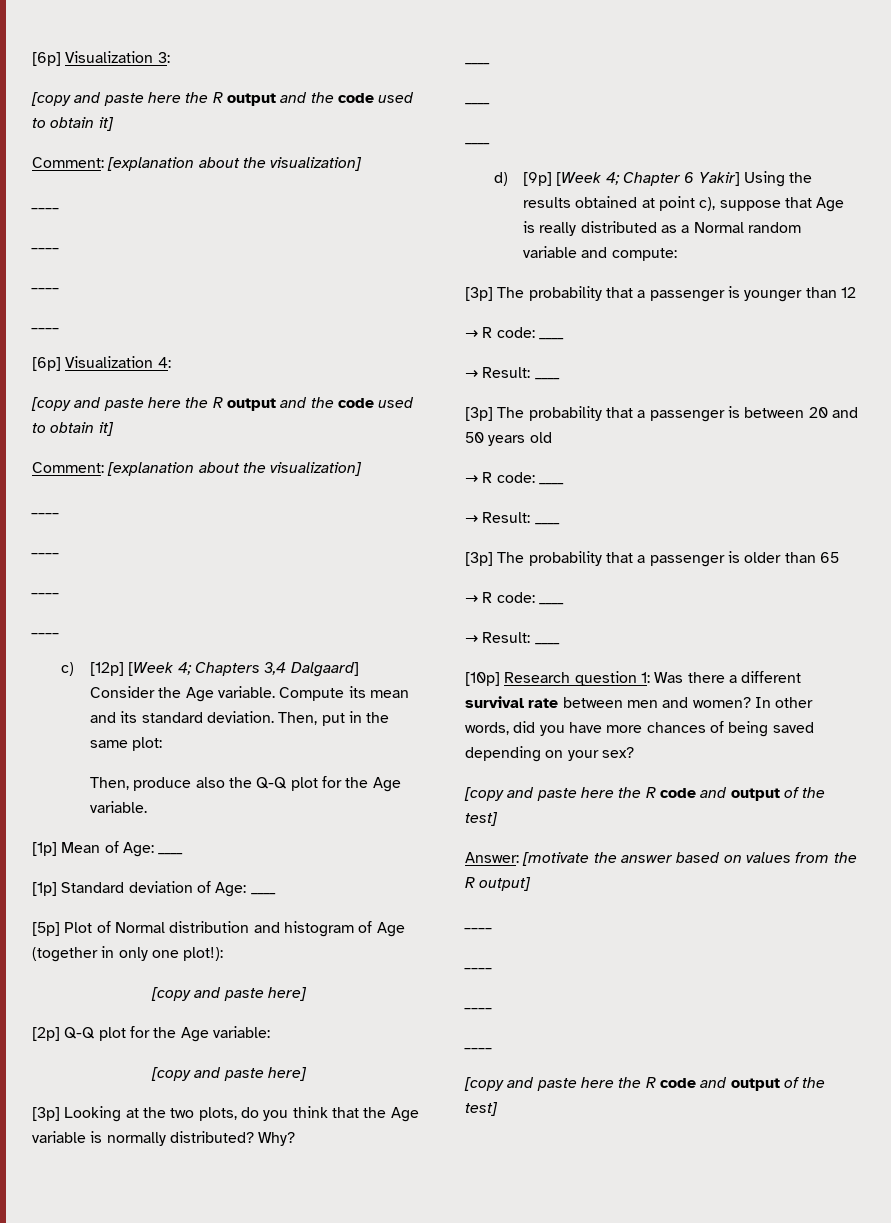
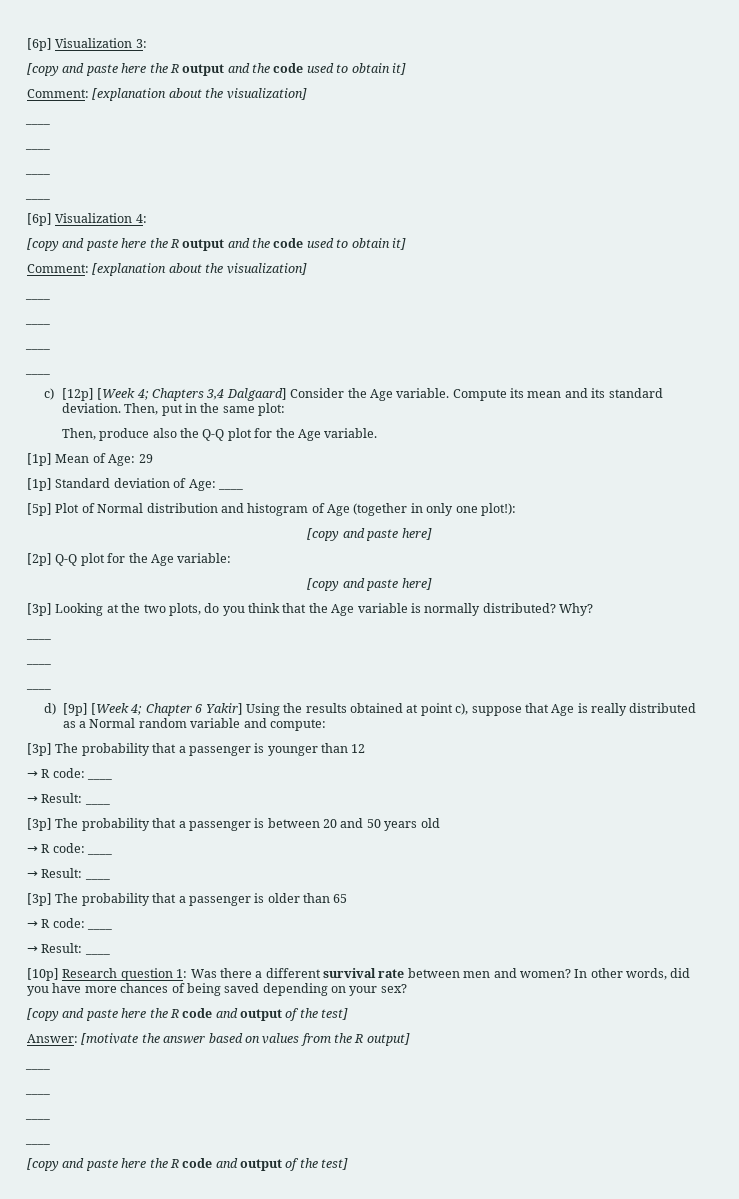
- [1p] Mean of Age: ____
+ [1p] Mean of Age: 29

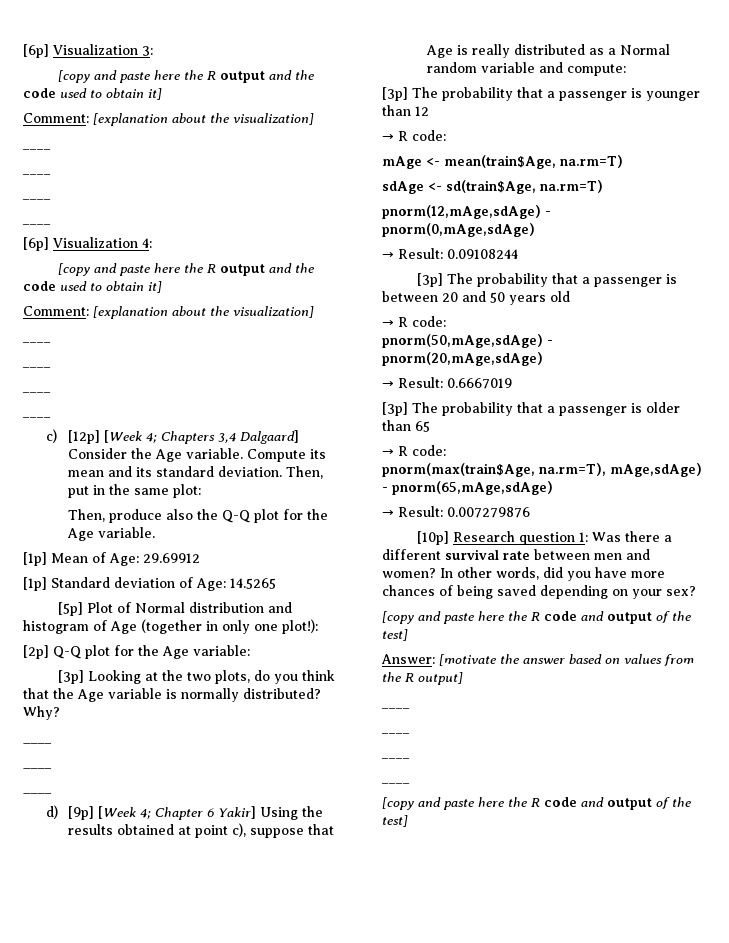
- [1p] Mean of Age: 29
+ [1p] Mean of Age: 29.69912
- [1p] Standard deviation of Age: ____
+ [1p] Standard deviation of Age: 14.5265
  [5p] Plot of Normal distribution and histogram of Age (together in only one plot!):
- [copy and paste here]
  [2p] Q-Q plot for the Age variable:
- [copy and paste here]
  [3p] The probability that a passenger is younger than 12
- → R code: ____
- → Result: ____
+ → R code:
+ mAge <- mean(train$Age, na.rm=T)
+ sdAge <- sd(train$Age, na.rm=T)
+ pnorm(12,mAge,sdAge) - pnorm(0,mAge,sdAge)
+ → Result: 0.09108244
  [3p] The probability that a passenger is between 20 and 50 years old
- → R code: ____
- → Result: ____
+ → R code:
+ pnorm(50,mAge,sdAge) - pnorm(20,mAge,sdAge)
+ → Result: 0.6667019
  [3p] The probability that a passenger is older than 65
- → R code: ____
- → Result: ____
+ → R code:
+ pnorm(max(train$Age, na.rm=T), mAge,sdAge) - pnorm(65,mAge,sdAge)
+ → Result: 0.007279876

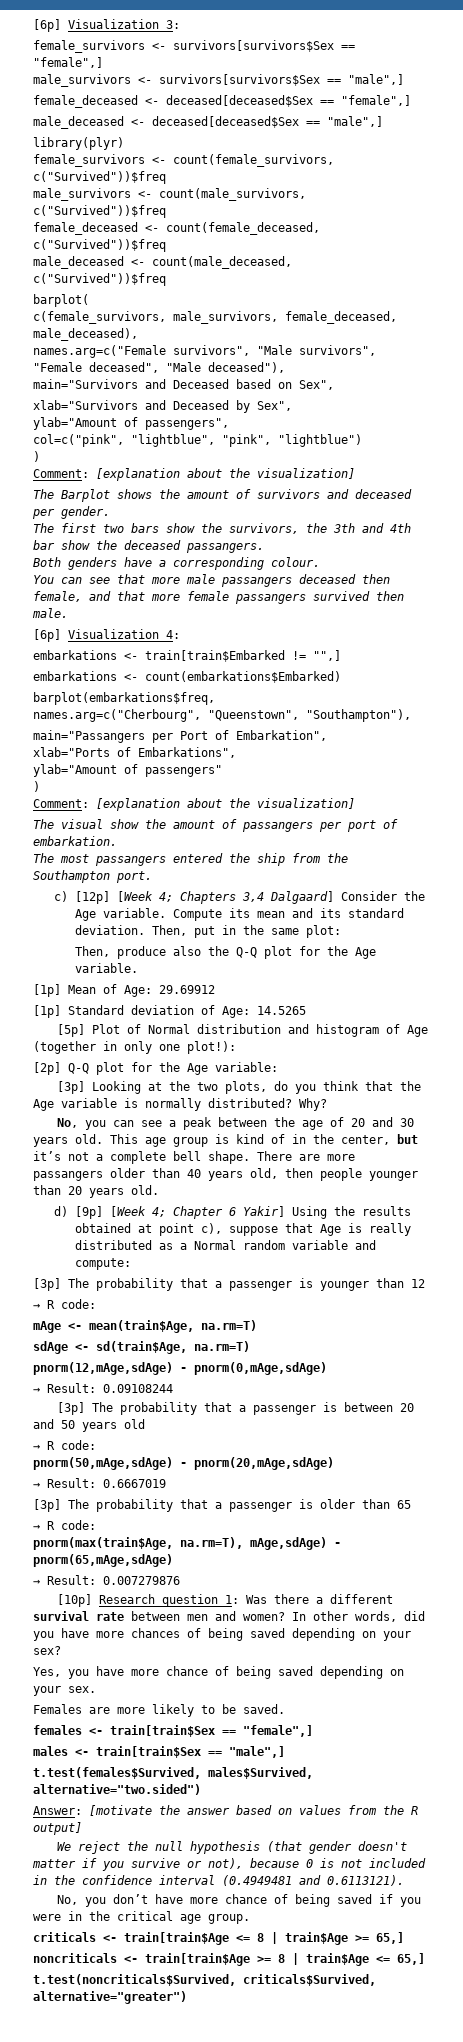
  [6p] Visualization 3:
- [copy and paste here the R output and the code used to obtain it]
+ female_survivors <- survivors[survivors$Sex == "female",]
+ male_survivors <- survivors[survivors$Sex == "male",]
+ female_deceased <- deceased[deceased$Sex == "female",]
+ male_deceased <- deceased[deceased$Sex == "male",]
+ library(plyr)
+ female_survivors <- count(female_survivors, c("Survived"))$freq
+ male_survivors <- count(male_survivors, c("Survived"))$freq
+ female_deceased <- count(female_deceased, c("Survived"))$freq
+ male_deceased <- count(male_deceased, c("Survived"))$freq
+ barplot(
+ c(female_survivors, male_survivors, female_deceased, male_deceased),
+ names.arg=c("Female survivors", "Male survivors", "Female deceased", "Male deceased"),
+ main="Survivors and Deceased based on Sex",
+ xlab="Survivors and Deceased by Sex",
+ ylab="Amount of passengers",
+ col=c("pink", "lightblue", "pink", "lightblue")
+ )
  Comment: [explanation about the visualization]
- ____
- ____
- ____
- ____
+ The Barplot shows the amount of survivors and deceased per gender.
+ The first two bars show the survivors, the 3th and 4th bar show the deceased passangers.
+ Both genders have a corresponding colour.
+ You can see that more male passangers deceased then female, and that more female passangers survived then male.
  [6p] Visualization 4:
- [copy and paste here the R output and the code used to obtain it]
+ embarkations <- train[train$Embarked != "",]
+ embarkations <- count(embarkations$Embarked)
+ barplot(embarkations$freq,
+ names.arg=c("Cherbourg", "Queenstown", "Southampton"),
+ main="Passangers per Port of Embarkation",
+ xlab="Ports of Embarkations",
+ ylab="Amount of passengers"
+ )
  Comment: [explanation about the visualization]
- ____
- ____
- ____
- ____
+ The visual show the amount of passangers per port of embarkation.
+ The most passangers entered the ship from the Southampton port.
  Why?
- ____
- ____
- ____
+ No, you can see a peak between the age of 20 and 30 years old. This age group is kind of in the center, but it’s not a complete bell shape. There are more passangers older than 40 years old, then people younger than 20 years old.
  In other words, did you have more chances of being saved depending on your sex?
- [copy and paste here the R code and output of the test]
+ Yes, you have more chance of being saved depending on your sex.
+ Females are more likely to be saved.
+ females <- train[train$Sex == "female",]
+ males <- train[train$Sex == "male",]
+ t.test(females$Survived, males$Survived, alternative="two.sided")
  Answer: [motivate the answer based on values from the R output]
- ____
- ____
- ____
- ____
- [copy and paste here the R code and output of the test]
+ We reject the null hypothesis (that gender doesn't matter if you survive or not), because 0 is not included in the confidence interval (0.4949481 and 0.6113121).
+ No, you don’t have more chance of being saved if you were in the critical age group.
+ criticals <- train[train$Age <= 8 | train$Age >= 65,]
+ noncriticals <- train[train$Age >= 8 | train$Age <= 65,]
+ t.test(noncriticals$Survived, criticals$Survived, alternative="greater")

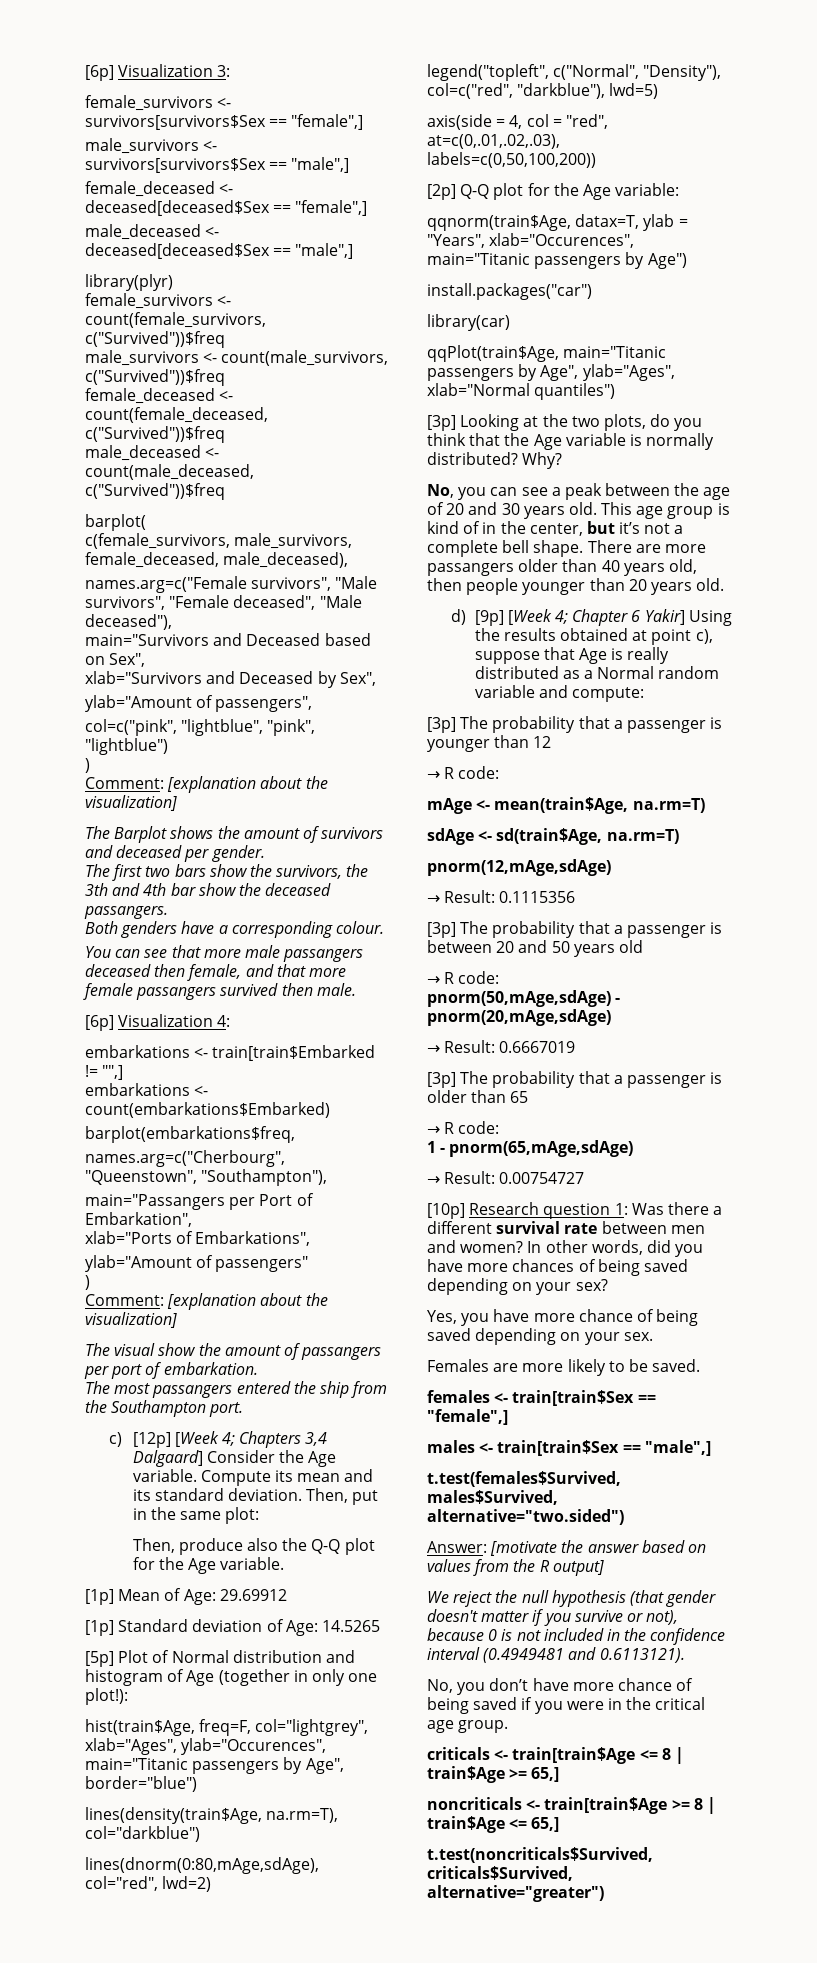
+ hist(train$Age, freq=F, col="lightgrey", xlab="Ages", ylab="Occurences", main="Titanic passengers by Age", border="blue")
+ lines(density(train$Age, na.rm=T), col="darkblue")
+ lines(dnorm(0:80,mAge,sdAge), col="red", lwd=2)
+ legend("topleft", c("Normal", "Density"), col=c("red", "darkblue"), lwd=5)
+ axis(side = 4, col = "red", at=c(0,.01,.02,.03), labels=c(0,50,100,200))
+ qqnorm(train$Age, datax=T, ylab = "Years", xlab="Occurences", main="Titanic passengers by Age")
+ install.packages("car")
+ library(car)
+ qqPlot(train$Age, main="Titanic passengers by Age", ylab="Ages", xlab="Normal quantiles")
- pnorm(12,mAge,sdAge) - pnorm(0,mAge,sdAge)
- → Result: 0.09108244
+ pnorm(12,mAge,sdAge)
+ → Result: 0.1115356
- pnorm(max(train$Age, na.rm=T), mAge,sdAge) - pnorm(65,mAge,sdAge)
+ 1 - pnorm(65,mAge,sdAge)
- → Result: 0.007279876
+ → Result: 0.00754727

